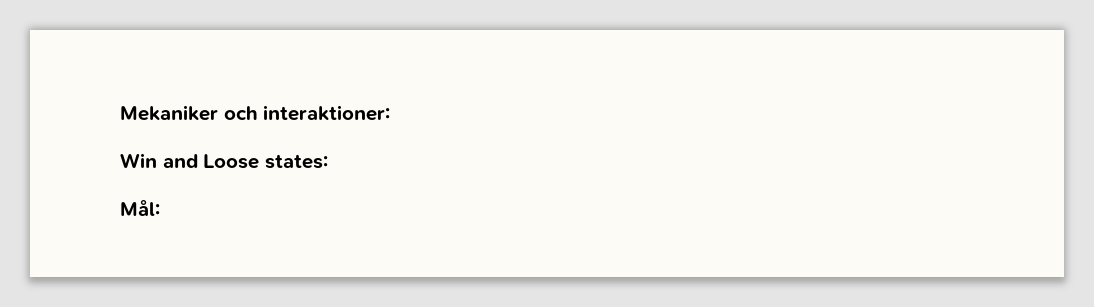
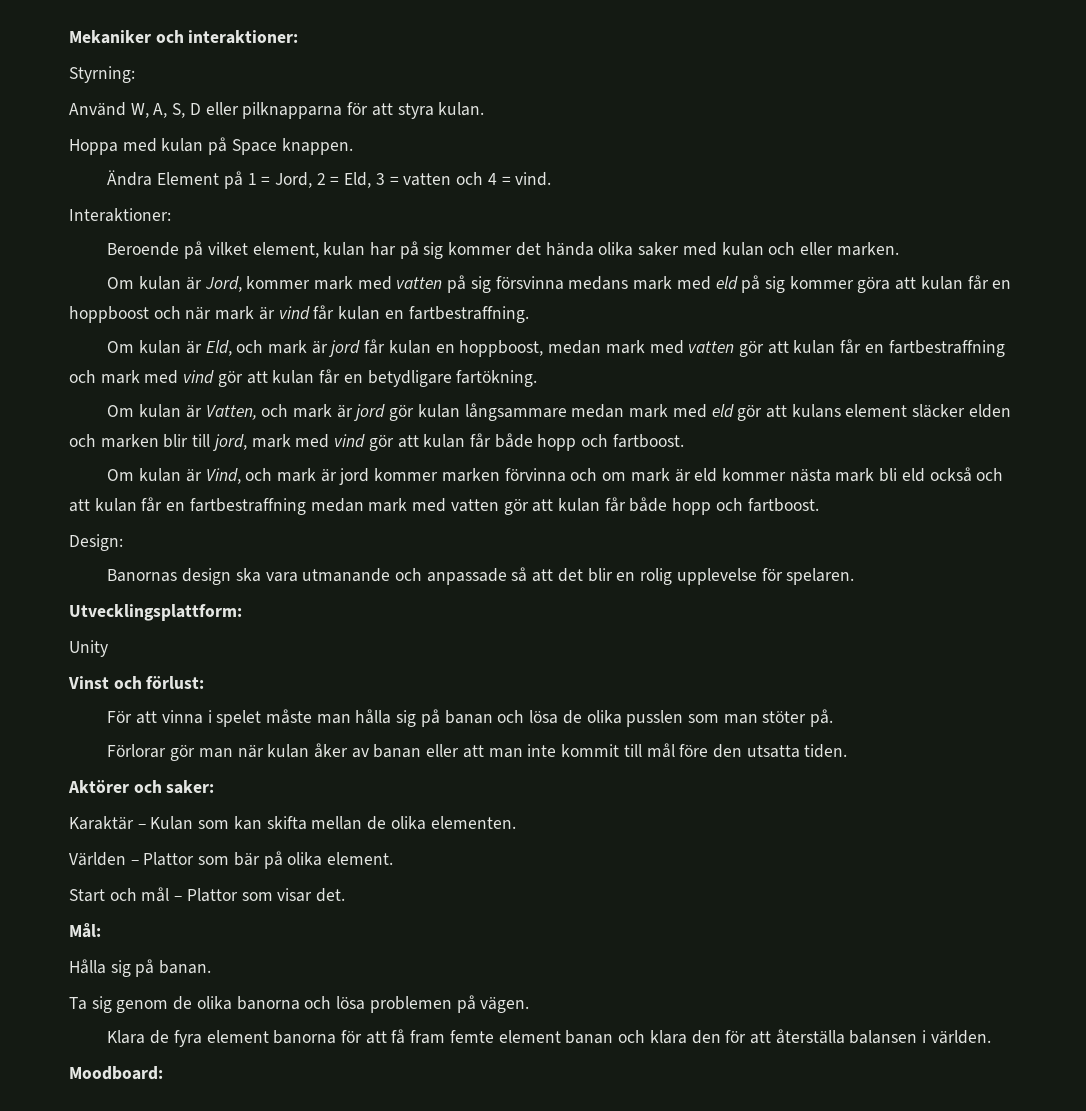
- Win and Loose states:
+ Styrning:
+ Använd W, A, S, D eller pilknapparna för att styra kulan.
+ Hoppa med kulan på Space knappen.
+ Ändra Element på 1 = Jord, 2 = Eld, 3 = vatten och 4 = vind.
+ Interaktioner:
+ Beroende på vilket element, kulan har på sig kommer det hända olika saker med kulan och eller marken.
+ Om kulan är Jord, kommer mark med vatten på sig försvinna medans mark med eld på sig kommer göra att kulan får en hoppboost och när mark är vind får kulan en fartbestraffning.
+ Om kulan är Eld, och mark är jord får kulan en hoppboost, medan mark med vatten gör att kulan får en fartbestraffning och mark med vind gör att kulan får en betydligare fartökning.
+ Om kulan är Vatten, och mark är jord gör kulan långsammare medan mark med eld gör att kulans element släcker elden och marken blir till jord, mark med vind gör att kulan får både hopp och fartboost.
+ Om kulan är Vind, och mark är jord kommer marken förvinna och om mark är eld kommer nästa mark bli eld också och att kulan får en fartbestraffning medan mark med vatten gör att kulan får både hopp och fartboost.
+ Design:
+ Banornas design ska vara utmanande och anpassade så att det blir en rolig upplevelse för spelaren.
+ Utvecklingsplattform:
+ Unity
+ Vinst och förlust:
+ För att vinna i spelet måste man hålla sig på banan och lösa de olika pusslen som man stöter på.
+ Förlorar gör man när kulan åker av banan eller att man inte kommit till mål före den utsatta tiden.
+ Aktörer och saker:
+ Karaktär – Kulan som kan skifta mellan de olika elementen.
+ Världen – Plattor som bär på olika element.
+ Start och mål – Plattor som visar det.
  Mål:
+ Hålla sig på banan.
+ Ta sig genom de olika banorna och lösa problemen på vägen.
+ Klara de fyra element banorna för att få fram femte element banan och klara den för att återställa balansen i världen.
+ Moodboard:

